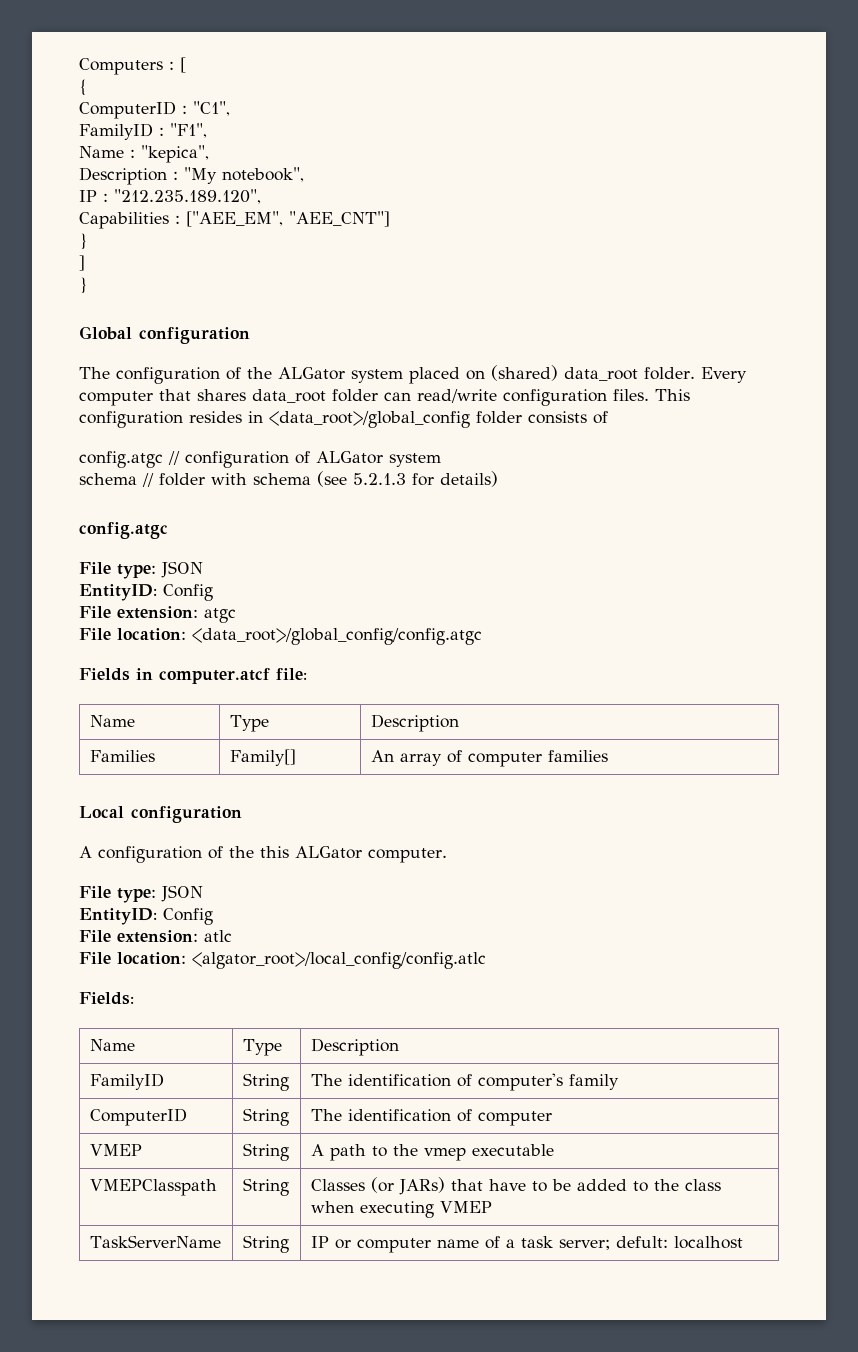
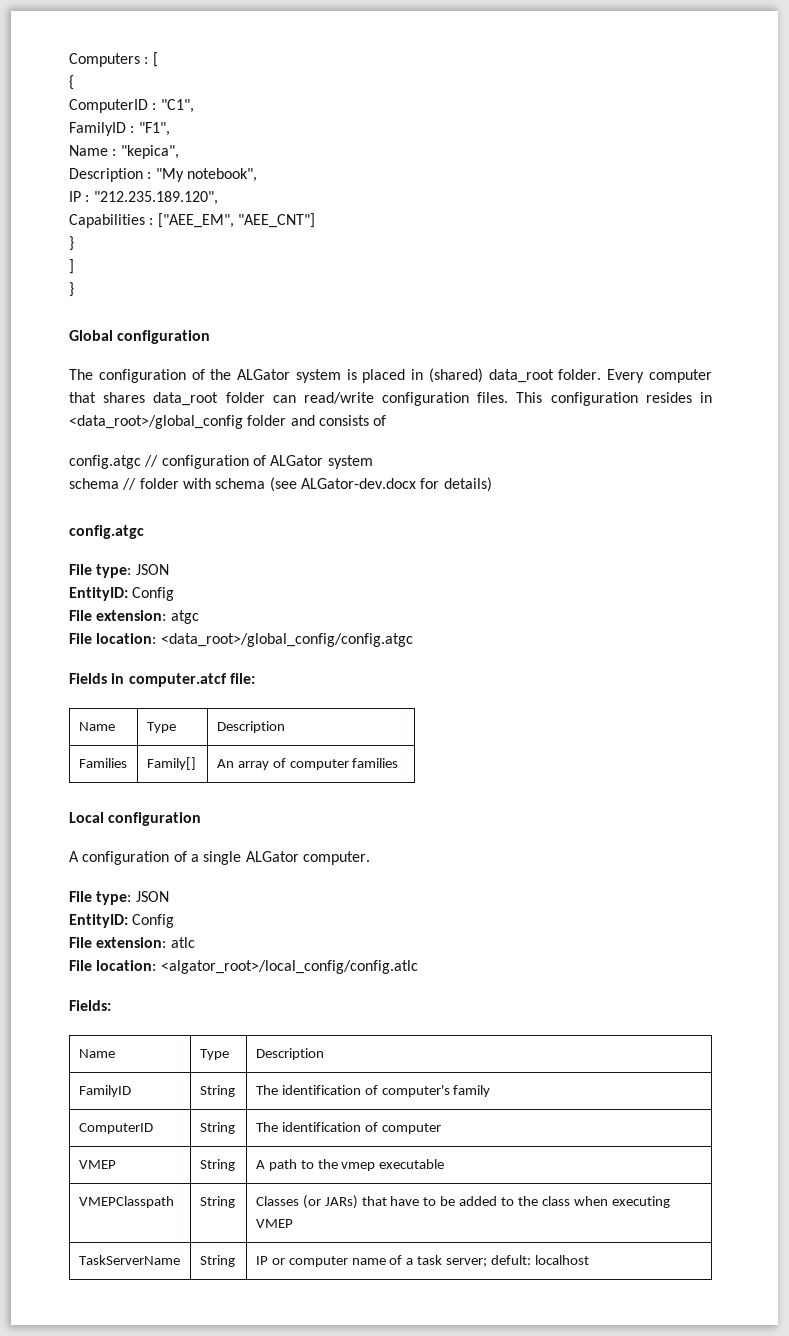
- The configuration of the ALGator system placed on (shared) data_root folder.
+ The configuration of the ALGator system is placed in (shared) data_root folder.
- This configuration resides in <data_root>/global_config folder consists of
+ This configuration resides in <data_root>/global_config folder and consists of
- schema // folder with schema (see 5.2.1.3 for details)
+ schema // folder with schema (see ALGator-dev.docx for details)
- A configuration of the this ALGator computer.
+ A configuration of a single ALGator computer.

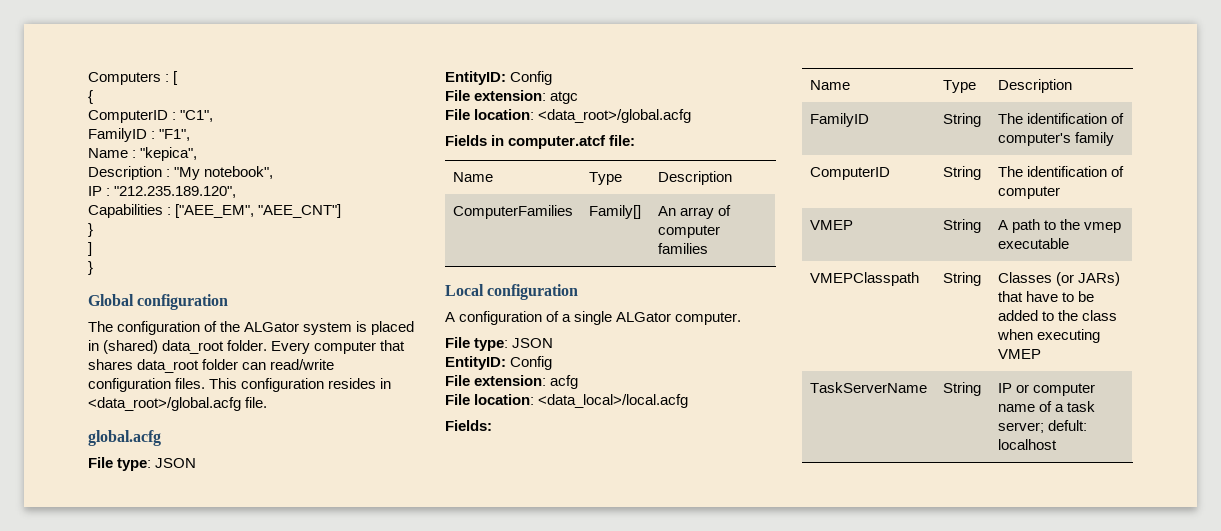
- This configuration resides in <data_root>/global_config folder and consists of
- config.atgc // configuration of ALGator system
- schema // folder with schema (see ALGator-dev.docx for details)
- config.atgc
+ This configuration resides in <data_root>/global.acfg file.
+ global.acfg
- File location: <data_root>/global_config/config.atgc
+ File location: <data_root>/global.acfg
- Families | Family[] | An array of computer families
+ ComputerFamilies | Family[] | An array of computer families
- File extension: atlc
- File location: <algator_root>/local_config/config.atlc
+ File extension: acfg
+ File location: <data_local>/local.acfg

